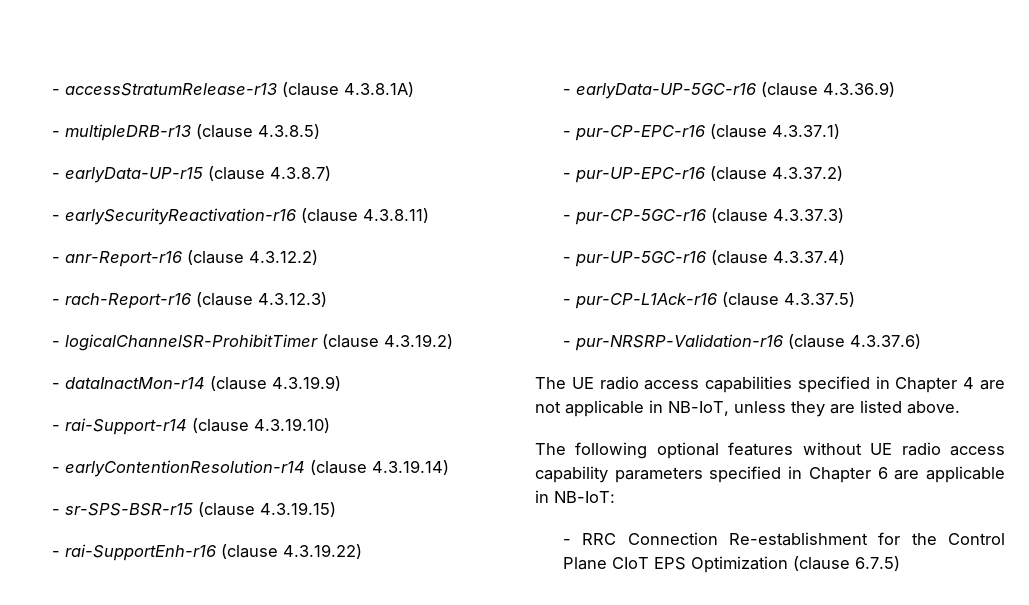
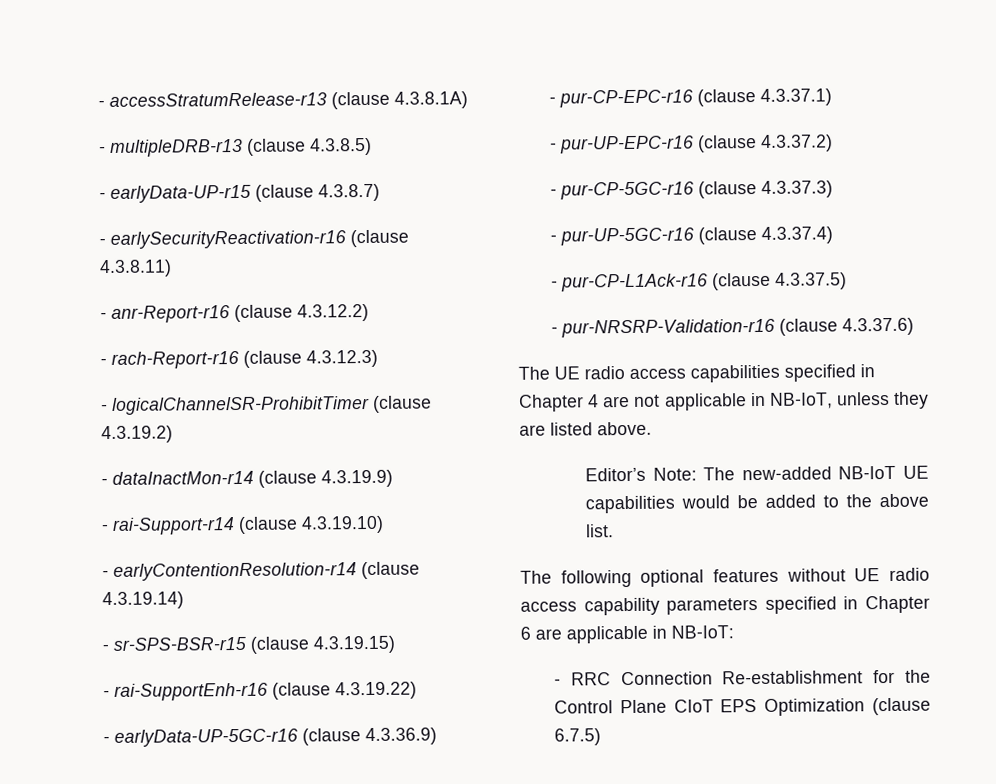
+ Editor’s Note: The new-added NB-IoT UE capabilities would be added to the above list.

